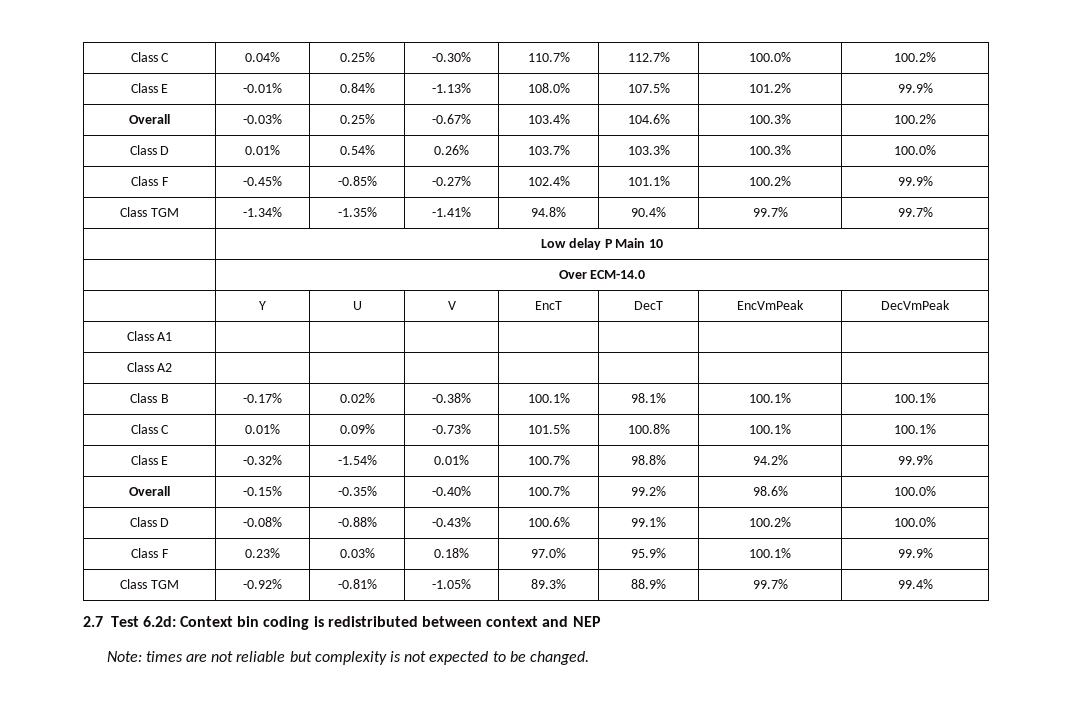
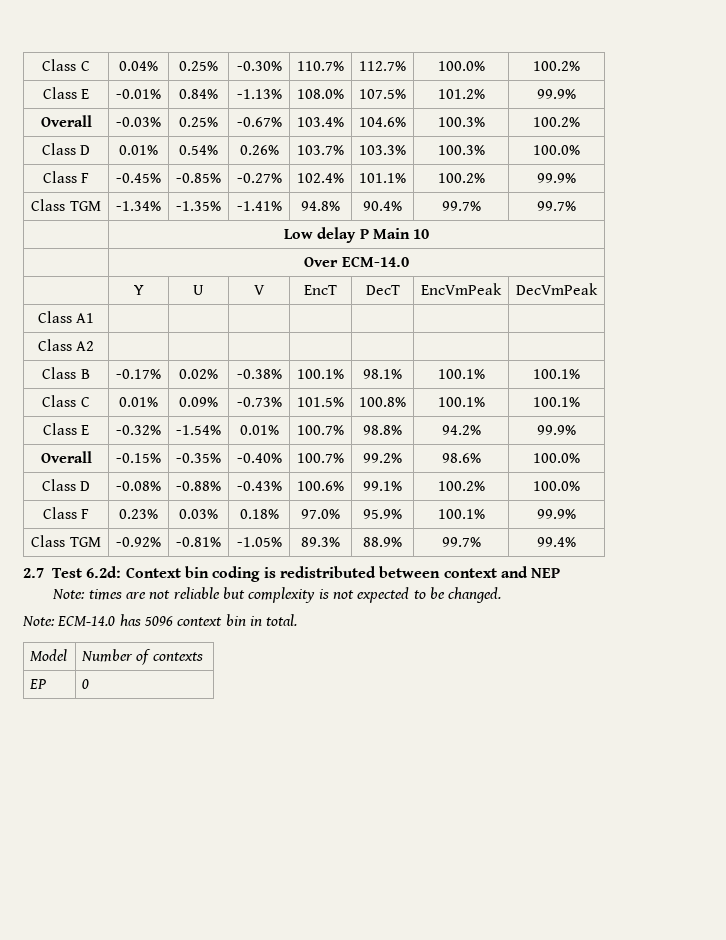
+ Note: ECM-14.0 has 5096 context bin in total.
+ Model | Number of contexts
+ EP | 0

